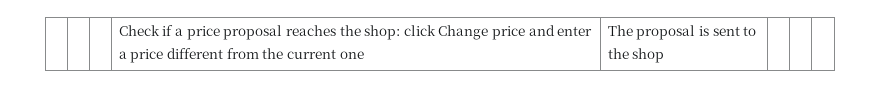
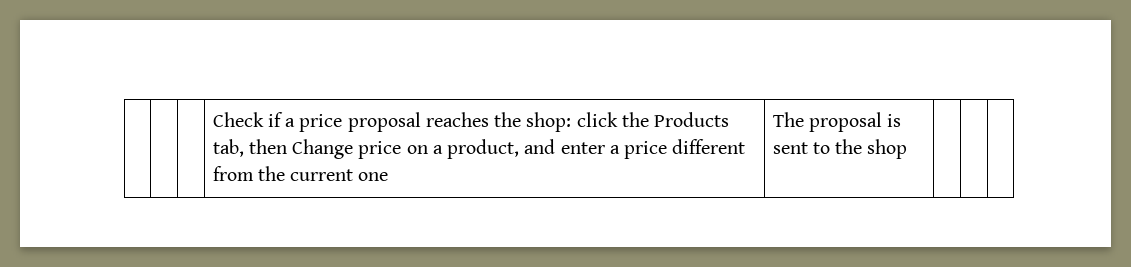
- | | | Check if a price proposal reaches the shop: click Change price and enter a price different from the current one | The proposal is sent to the shop | | |
+ | | | Check if a price proposal reaches the shop: click the Products tab, then Change price on a product, and enter a price different from the current one | The proposal is sent to the shop | | |

